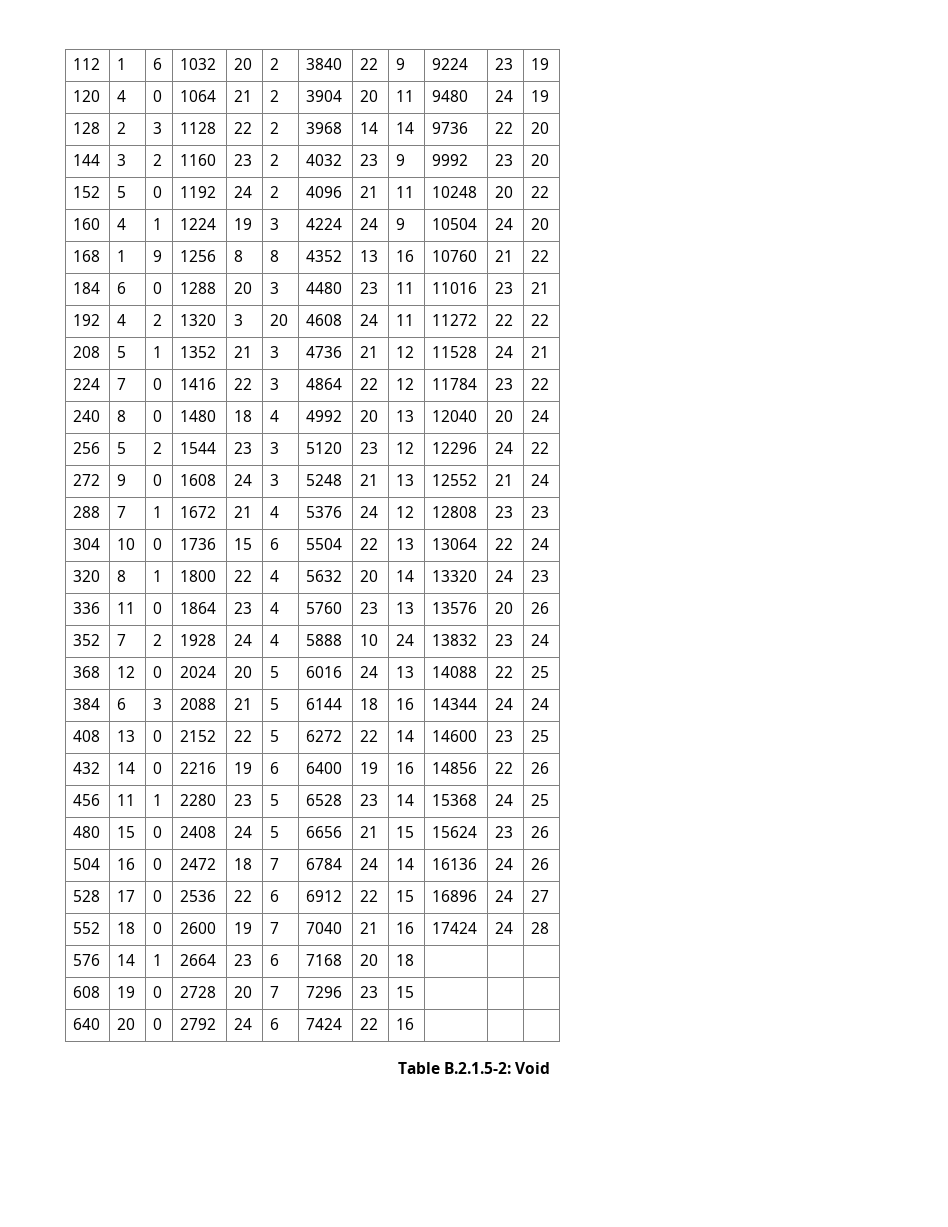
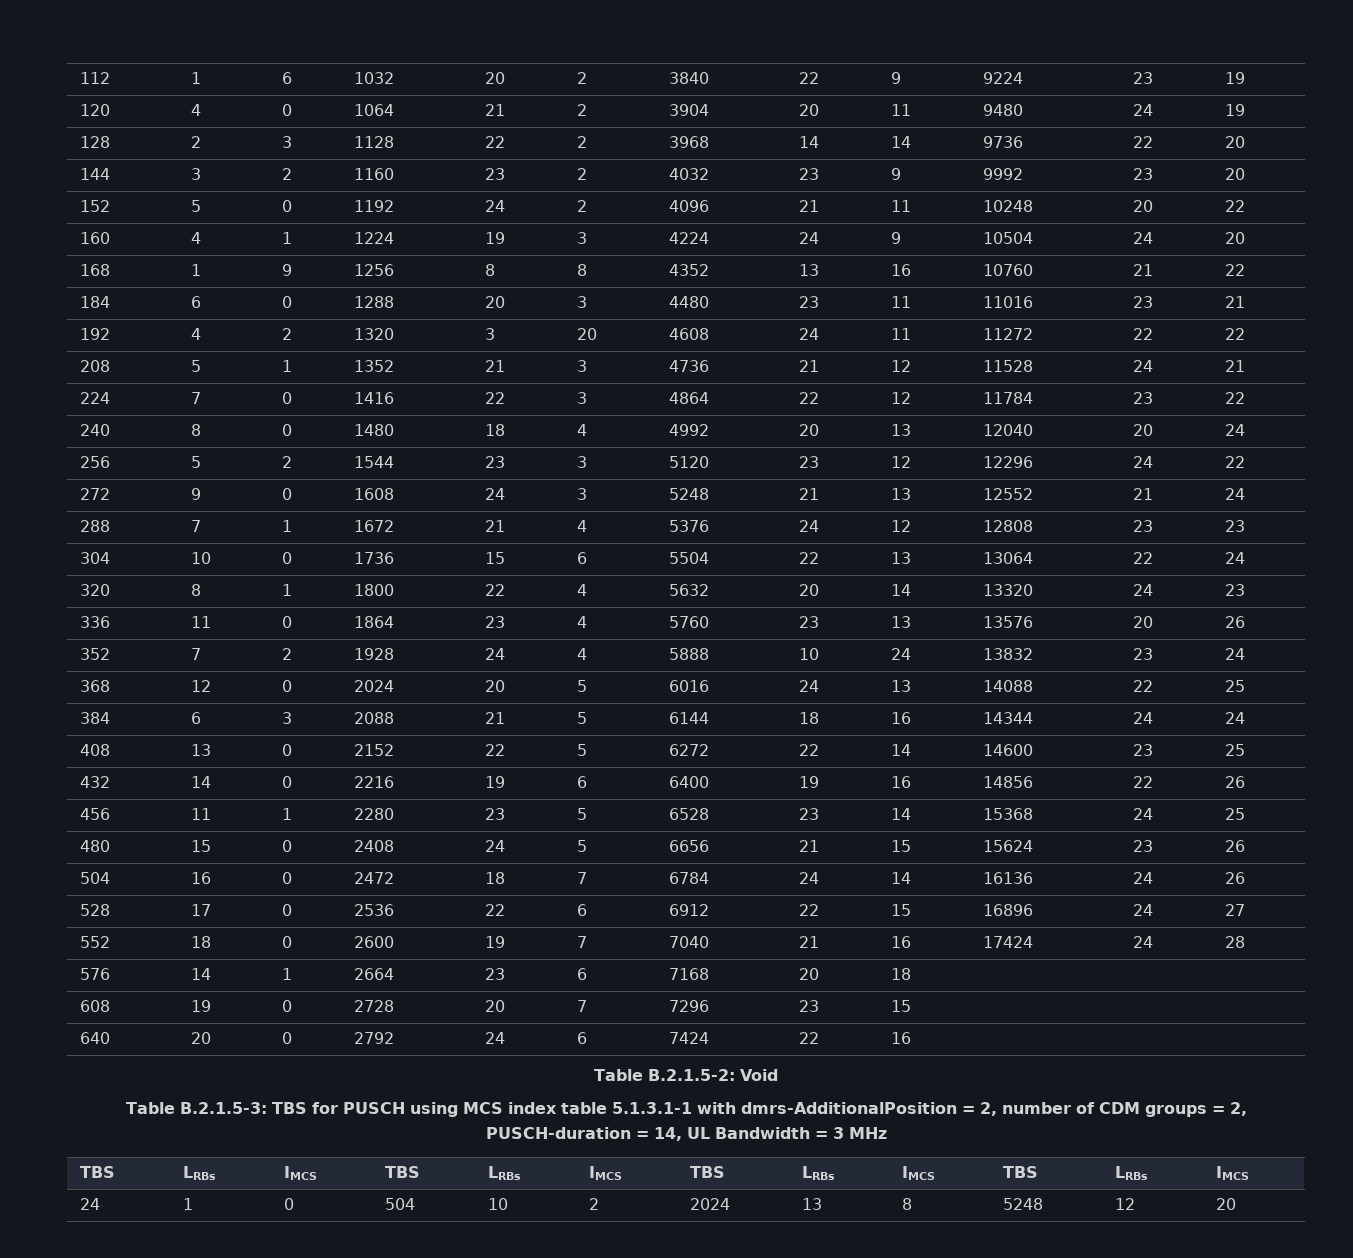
+ Table B.2.1.5-3: TBS for PUSCH using MCS index table 5.1.3.1-1 with dmrs-AdditionalPosition = 2, number of CDM groups = 2, PUSCH-duration = 14, UL Bandwidth = 3 MHz
+ TBS | LRBs | IMCS | TBS | LRBs | IMCS | TBS | LRBs | IMCS | TBS | LRBs | IMCS
+ 24 | 1 | 0 | 504 | 10 | 2 | 2024 | 13 | 8 | 5248 | 12 | 20

